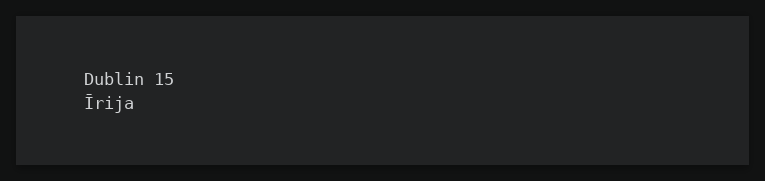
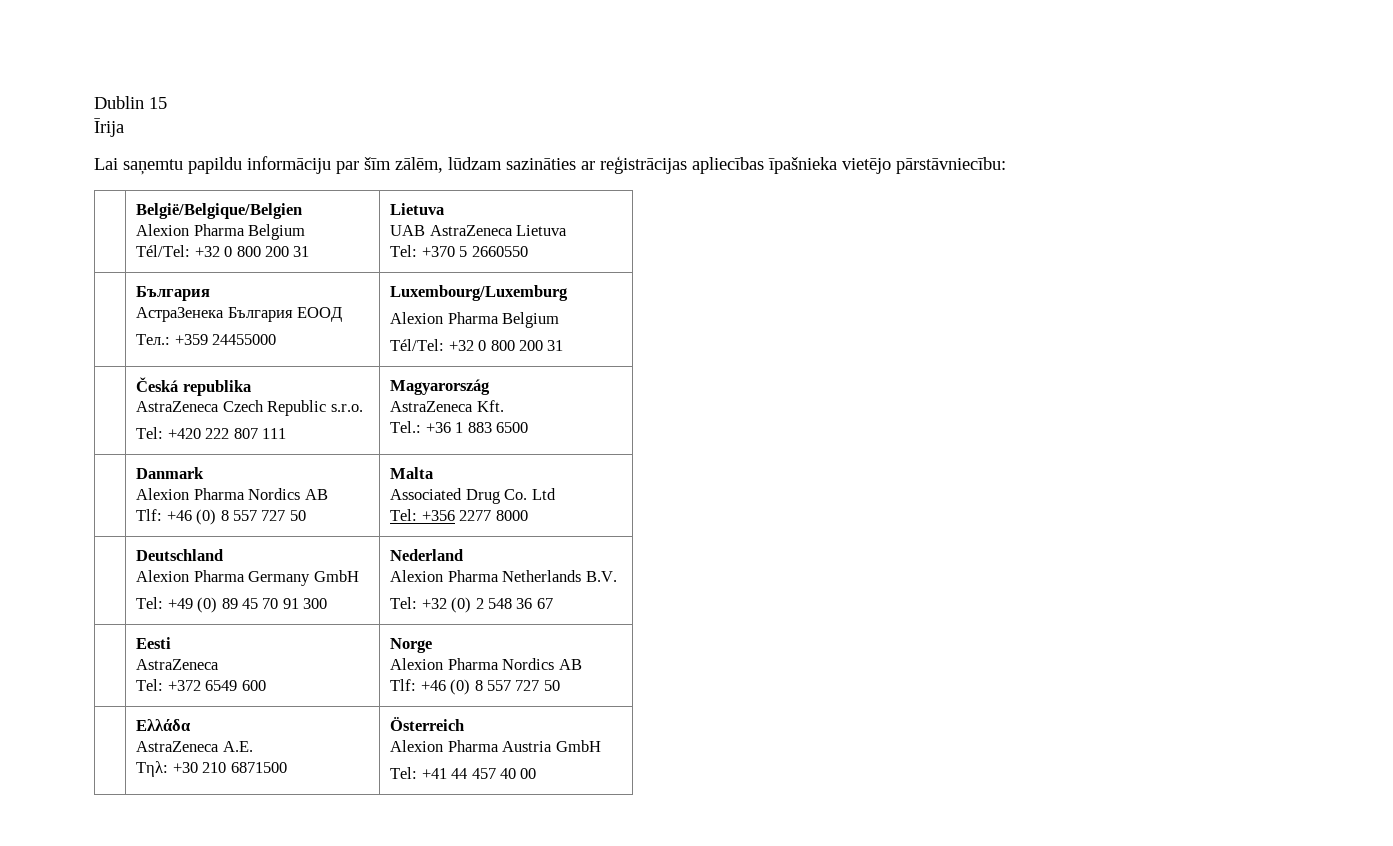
+ Lai saņemtu papildu informāciju par šīm zālēm, lūdzam sazināties ar reģistrācijas apliecības īpašnieka vietējo pārstāvniecību:
+ | België/Belgique/Belgien
+ Alexion Pharma Belgium
+ Tél/Tel: +32 0 800 200 31 | Lietuva
+ UAB AstraZeneca Lietuva
+ Tel: +370 5 2660550
+ | България
+ АстраЗенека България ЕООД
+ Teл.: +359 24455000 | Luxembourg/Luxemburg
+ Alexion Pharma Belgium
+ Tél/Tel: +32 0 800 200 31
+ | Česká republika
+ AstraZeneca Czech Republic s.r.o.
+ Tel: +420 222 807 111 | Magyarország
+ AstraZeneca Kft.
+ Tel.: +36 1 883 6500
+ | Danmark
+ Alexion Pharma Nordics AB
+ Tlf: +46 (0) 8 557 727 50 | Malta
+ Associated Drug Co. Ltd
+ Tel: +356 2277 8000
+ | Deutschland
+ Alexion Pharma Germany GmbH
+ Tel: +49 (0) 89 45 70 91 300 | Nederland
+ Alexion Pharma Netherlands B.V.
+ Tel: +32 (0) 2 548 36 67
+ | Eesti
+ AstraZeneca
+ Tel: +372 6549 600 | Norge
+ Alexion Pharma Nordics AB
+ Tlf: +46 (0) 8 557 727 50
+ | Ελλάδα
+ AstraZeneca A.E.
+ Τηλ: +30 210 6871500 | Österreich
+ Alexion Pharma Austria GmbH
+ Tel: +41 44 457 40 00

